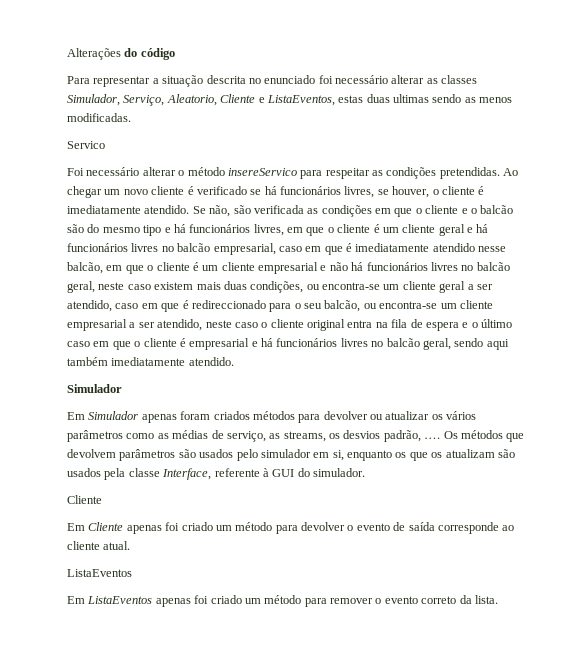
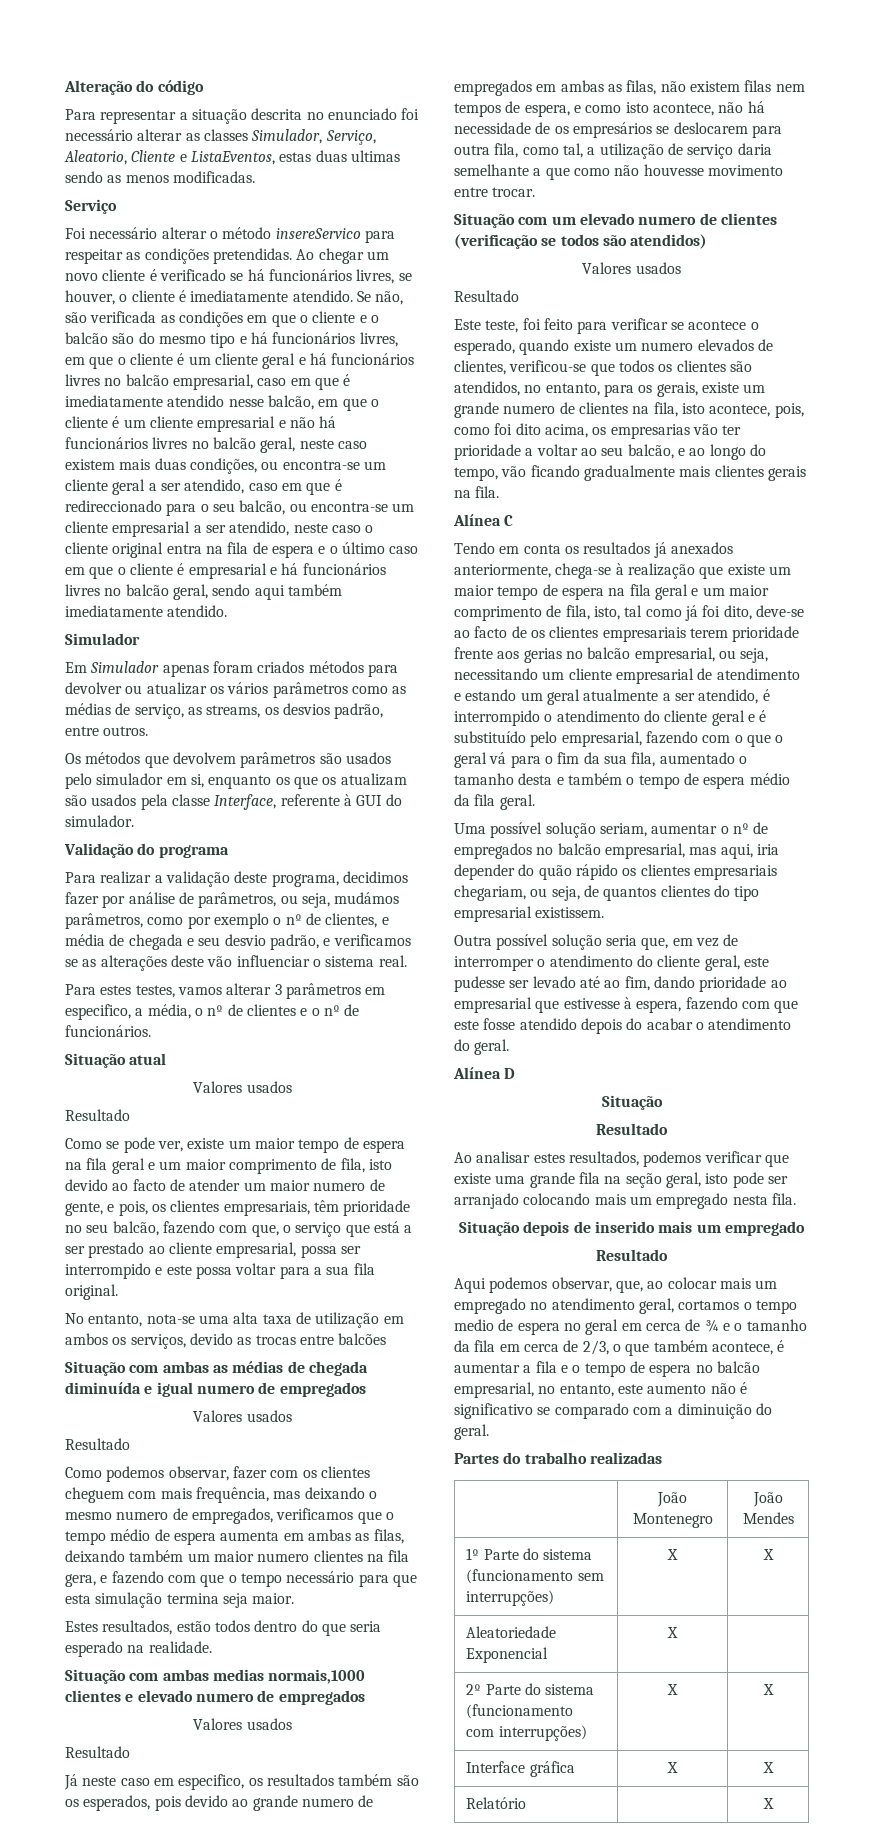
- Alterações do código
+ Alteração do código
- Servico
+ Serviço
- Em Simulador apenas foram criados métodos para devolver ou atualizar os vários parâmetros como as médias de serviço, as streams, os desvios padrão, …. Os métodos que devolvem parâmetros são usados pelo simulador em si, enquanto os que os atualizam são usados pela classe Interface, referente à GUI do simulador.
- Cliente
- Em Cliente apenas foi criado um método para devolver o evento de saída corresponde ao cliente atual.
- ListaEventos
- Em ListaEventos apenas foi criado um método para remover o evento correto da lista.
+ Em Simulador apenas foram criados métodos para devolver ou atualizar os vários parâmetros como as médias de serviço, as streams, os desvios padrão, entre outros.
+ Os métodos que devolvem parâmetros são usados pelo simulador em si, enquanto os que os atualizam são usados pela classe Interface, referente à GUI do simulador.
+ Validação do programa
+ Para realizar a validação deste programa, decidimos fazer por análise de parâmetros, ou seja, mudámos parâmetros, como por exemplo o nº de clientes, e média de chegada e seu desvio padrão, e verificamos se as alterações deste vão influenciar o sistema real.
+ Para estes testes, vamos alterar 3 parâmetros em especifico, a média, o nº de clientes e o nº de funcionários.
+ Situação atual
+ Valores usados
+ Resultado
+ Como se pode ver, existe um maior tempo de espera na fila geral e um maior comprimento de fila, isto devido ao facto de atender um maior numero de gente, e pois, os clientes empresariais, têm prioridade no seu balcão, fazendo com que, o serviço que está a ser prestado ao cliente empresarial, possa ser interrompido e este possa voltar para a sua fila original.
+ No entanto, nota-se uma alta taxa de utilização em ambos os serviços, devido as trocas entre balcões
+ Situação com ambas as médias de chegada diminuída e igual numero de empregados
+ Valores usados
+ Resultado
+ Como podemos observar, fazer com os clientes cheguem com mais frequência, mas deixando o mesmo numero de empregados, verificamos que o tempo médio de espera aumenta em ambas as filas, deixando também um maior numero clientes na fila gera, e fazendo com que o tempo necessário para que esta simulação termina seja maior.
+ Estes resultados, estão todos dentro do que seria esperado na realidade.
+ Situação com ambas medias normais,1000 clientes e elevado numero de empregados
+ Valores usados
+ Resultado
+ Já neste caso em especifico, os resultados também são os esperados, pois devido ao grande numero de empregados em ambas as filas, não existem filas nem tempos de espera, e como isto acontece, não há necessidade de os empresários se deslocarem para outra fila, como tal, a utilização de serviço daria semelhante a que como não houvesse movimento entre trocar.
+ Situação com um elevado numero de clientes (verificação se todos são atendidos)
+ Valores usados
+ Resultado
+ Este teste, foi feito para verificar se acontece o esperado, quando existe um numero elevados de clientes, verificou-se que todos os clientes são atendidos, no entanto, para os gerais, existe um grande numero de clientes na fila, isto acontece, pois, como foi dito acima, os empresarias vão ter prioridade a voltar ao seu balcão, e ao longo do tempo, vão ficando gradualmente mais clientes gerais na fila.
+ Alínea C
+ Tendo em conta os resultados já anexados anteriormente, chega-se à realização que existe um maior tempo de espera na fila geral e um maior comprimento de fila, isto, tal como já foi dito, deve-se ao facto de os clientes empresariais terem prioridade frente aos gerias no balcão empresarial, ou seja, necessitando um cliente empresarial de atendimento e estando um geral atualmente a ser atendido, é interrompido o atendimento do cliente geral e é substituído pelo empresarial, fazendo com o que o geral vá para o fim da sua fila, aumentado o tamanho desta e também o tempo de espera médio da fila geral.
+ Uma possível solução seriam, aumentar o nº de empregados no balcão empresarial, mas aqui, iria depender do quão rápido os clientes empresariais chegariam, ou seja, de quantos clientes do tipo empresarial existissem.
+ Outra possível solução seria que, em vez de interromper o atendimento do cliente geral, este pudesse ser levado até ao fim, dando prioridade ao empresarial que estivesse à espera, fazendo com que este fosse atendido depois do acabar o atendimento do geral.
+ Alínea D
+ Situação
+ Resultado
+ Ao analisar estes resultados, podemos verificar que existe uma grande fila na seção geral, isto pode ser arranjado colocando mais um empregado nesta fila.
+ Situação depois de inserido mais um empregado
+ Resultado
+ Aqui podemos observar, que, ao colocar mais um empregado no atendimento geral, cortamos o tempo medio de espera no geral em cerca de ¾ e o tamanho da fila em cerca de 2/3, o que também acontece, é aumentar a fila e o tempo de espera no balcão empresarial, no entanto, este aumento não é significativo se comparado com a diminuição do geral.
+ Partes do trabalho realizadas
+ | João Montenegro | João Mendes
+ 1º Parte do sistema (funcionamento sem interrupções) | X | X
+ Aleatoriedade Exponencial | X |
+ 2º Parte do sistema (funcionamento com interrupções) | X | X
+ Interface gráfica | X | X
+ Relatório | | X

